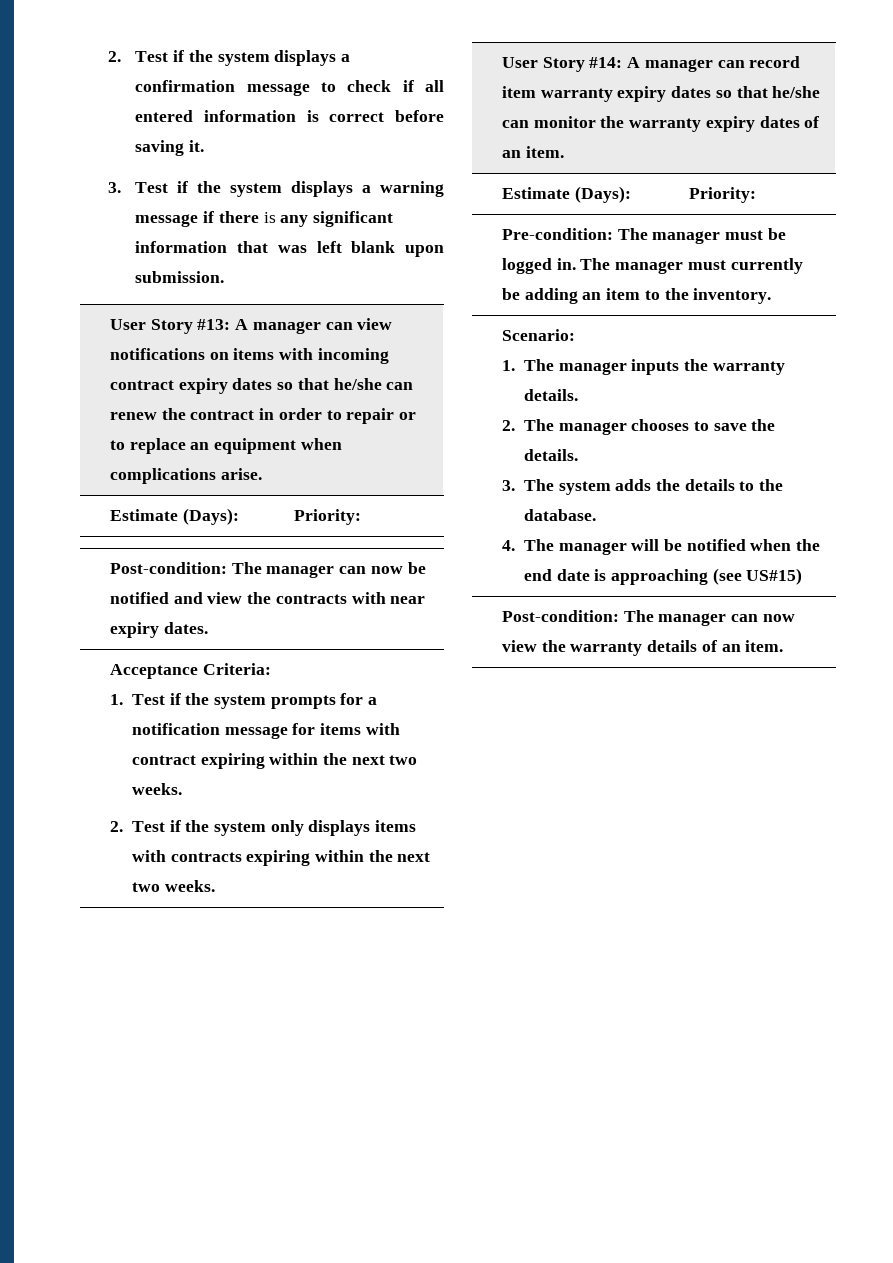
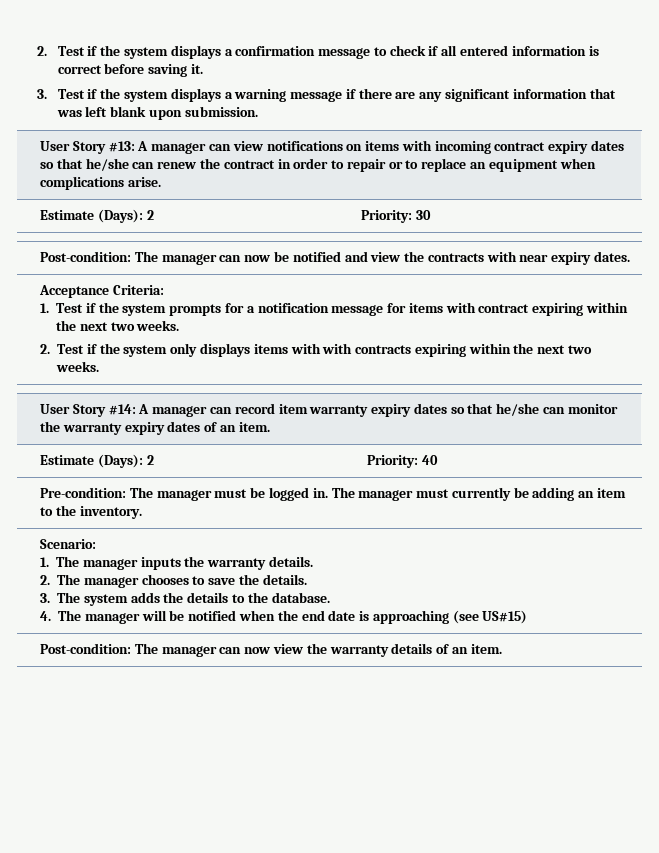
- 3. Test if the system displays a warning message if there is any significant information that was left blank upon submission.
+ 3. Test if the system displays a warning message if there are any significant information that was left blank upon submission.
  User Story #13: A manager can view notifications on items with incoming contract expiry dates so that he/she can renew the contract in order to repair or to replace an equipment when complications arise.
- Estimate (Days): | Priority:
+ Estimate (Days): 2 | Priority: 30
  Acceptance Criteria:
  1. Test if the system prompts for a notification message for items with contract expiring within the next two weeks.
- 2. Test if the system only displays items with contracts expiring within the next two weeks.
+ 2. Test if the system only displays items with with contracts expiring within the next two weeks.
  User Story #14: A manager can record item warranty expiry dates so that he/she can monitor the warranty expiry dates of an item.
- Estimate (Days): | Priority:
+ Estimate (Days): 2 | Priority: 40

